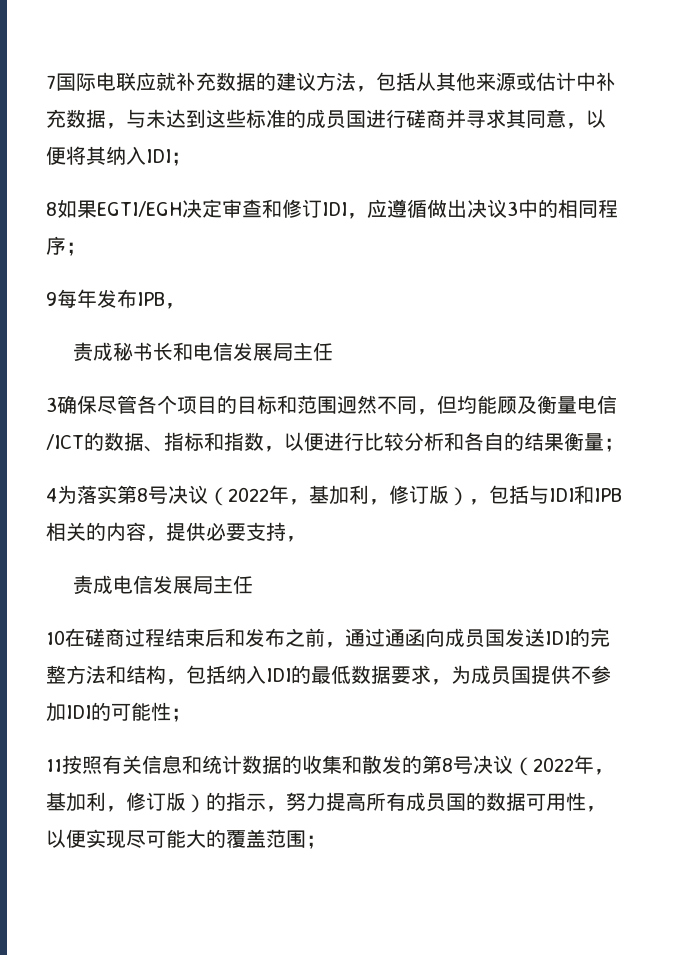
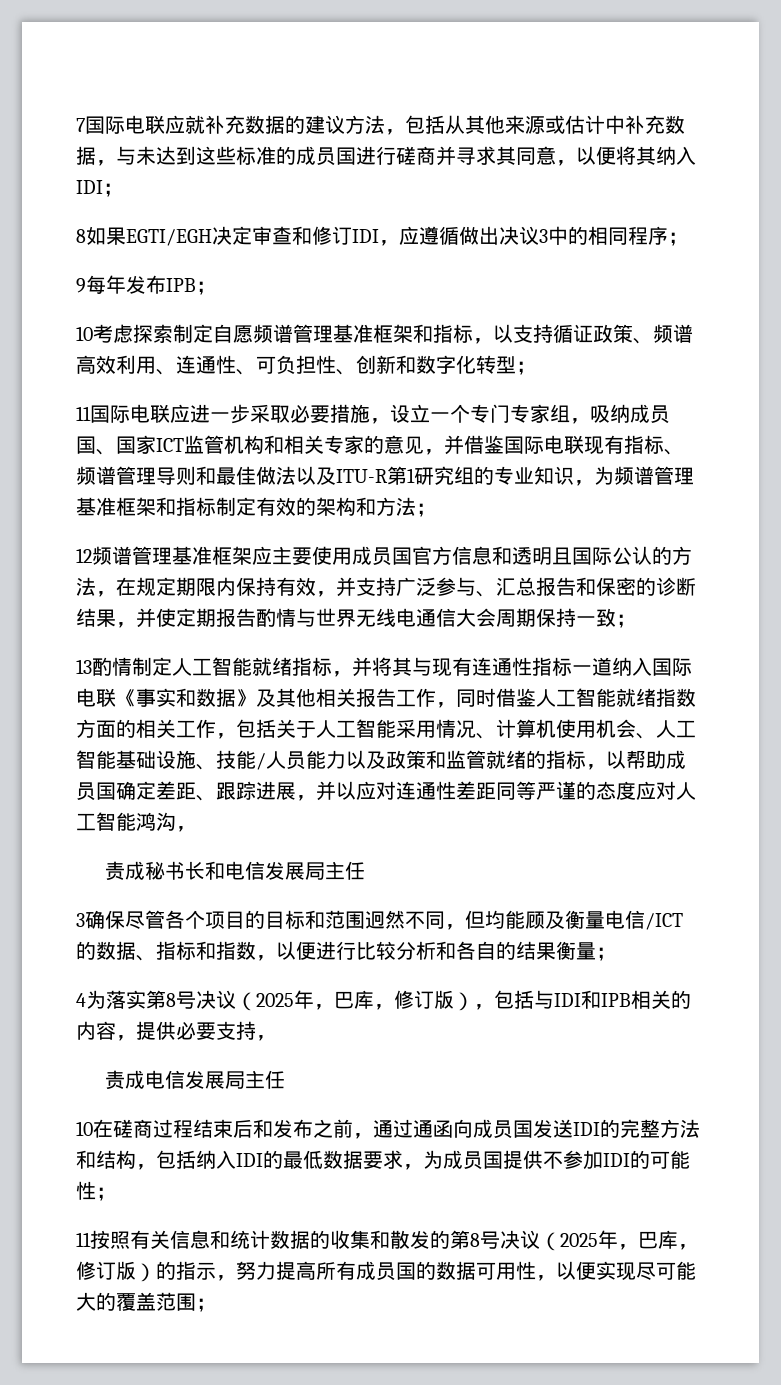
- 9每年发布IPB，
+ 9每年发布IPB；
+ 10考虑探索制定自愿频谱管理基准框架和指标，以支持循证政策、频谱高效利用、连通性、可负担性、创新和数字化转型；
+ 11国际电联应进一步采取必要措施，设立一个专门专家组，吸纳成员国、国家ICT监管机构和相关专家的意见，并借鉴国际电联现有指标、频谱管理导则和最佳做法以及ITU-R第1研究组的专业知识，为频谱管理基准框架和指标制定有效的架构和方法；
+ 12频谱管理基准框架应主要使用成员国官方信息和透明且国际公认的方法，在规定期限内保持有效，并支持广泛参与、汇总报告和保密的诊断结果，并使定期报告酌情与世界无线电通信大会周期保持一致；
+ 13酌情制定人工智能就绪指标，并将其与现有连通性指标一道纳入国际电联《事实和数据》及其他相关报告工作，同时借鉴人工智能就绪指数方面的相关工作，包括关于人工智能采用情况、计算机使用机会、人工智能基础设施、技能/人员能力以及政策和监管就绪的指标，以帮助成员国确定差距、跟踪进展，并以应对连通性差距同等严谨的态度应对人工智能鸿沟，
- 4为落实第8号决议（2022年，基加利，修订版），包括与IDI和IPB相关的内容，提供必要支持，
+ 4为落实第8号决议（2025年，巴库，修订版），包括与IDI和IPB相关的内容，提供必要支持，
- 11按照有关信息和统计数据的收集和散发的第8号决议（2022年，基加利，修订版）的指示，努力提高所有成员国的数据可用性，以便实现尽可能大的覆盖范围；
+ 11按照有关信息和统计数据的收集和散发的第8号决议（2025年，巴库，修订版）的指示，努力提高所有成员国的数据可用性，以便实现尽可能大的覆盖范围；

